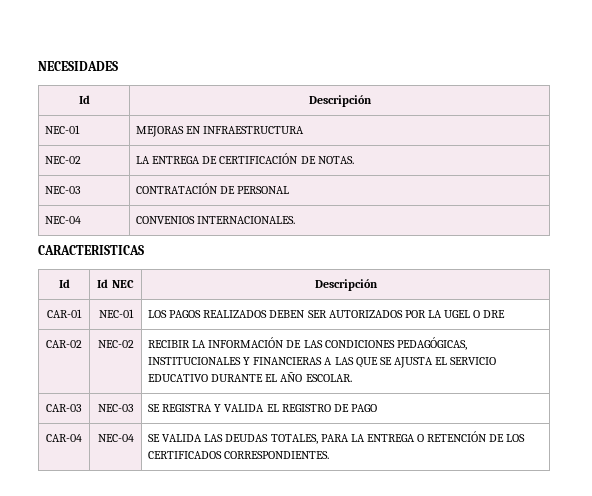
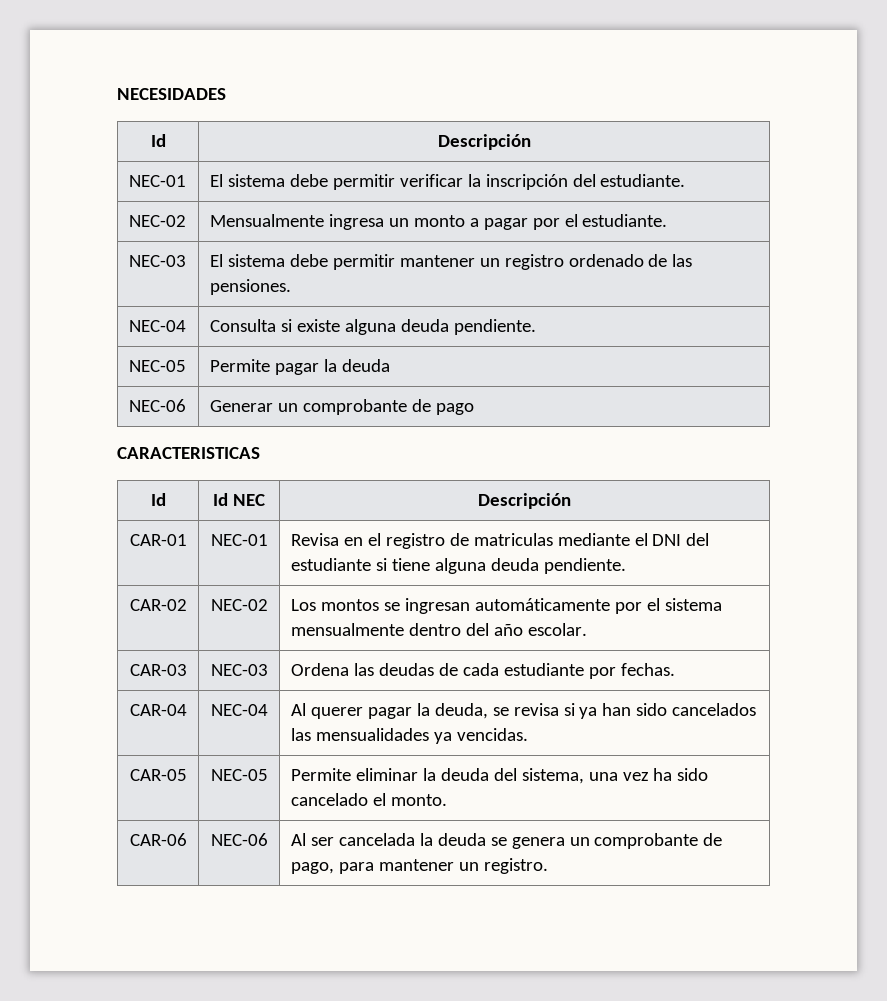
- NEC-01 | MEJORAS EN INFRAESTRUCTURA
- NEC-02 | LA ENTREGA DE CERTIFICACIÓN DE NOTAS.
- NEC-03 | CONTRATACIÓN DE PERSONAL
- NEC-04 | CONVENIOS INTERNACIONALES.
+ NEC-01 | El sistema debe permitir verificar la inscripción del estudiante.
+ NEC-02 | Mensualmente ingresa un monto a pagar por el estudiante.
+ NEC-03 | El sistema debe permitir mantener un registro ordenado de las pensiones.
+ NEC-04 | Consulta si existe alguna deuda pendiente.
+ NEC-05 | Permite pagar la deuda
+ NEC-06 | Generar un comprobante de pago
- CAR-01 | NEC-01 | LOS PAGOS REALIZADOS DEBEN SER AUTORIZADOS POR LA UGEL O DRE
- CAR-02 | NEC-02 | RECIBIR LA INFORMACIÓN DE LAS CONDICIONES PEDAGÓGICAS, INSTITUCIONALES Y FINANCIERAS A LAS QUE SE AJUSTA EL SERVICIO EDUCATIVO DURANTE EL AÑO ESCOLAR.
- CAR-03 | NEC-03 | SE REGISTRA Y VALIDA EL REGISTRO DE PAGO
- CAR-04 | NEC-04 | SE VALIDA LAS DEUDAS TOTALES, PARA LA ENTREGA O RETENCIÓN DE LOS CERTIFICADOS CORRESPONDIENTES.
+ CAR-01 | NEC-01 | Revisa en el registro de matriculas mediante el DNI del estudiante si tiene alguna deuda pendiente.
+ CAR-02 | NEC-02 | Los montos se ingresan automáticamente por el sistema mensualmente dentro del año escolar.
+ CAR-03 | NEC-03 | Ordena las deudas de cada estudiante por fechas.
+ CAR-04 | NEC-04 | Al querer pagar la deuda, se revisa si ya han sido cancelados las mensualidades ya vencidas.
+ CAR-05 | NEC-05 | Permite eliminar la deuda del sistema, una vez ha sido cancelado el monto.
+ CAR-06 | NEC-06 | Al ser cancelada la deuda se genera un comprobante de pago, para mantener un registro.

